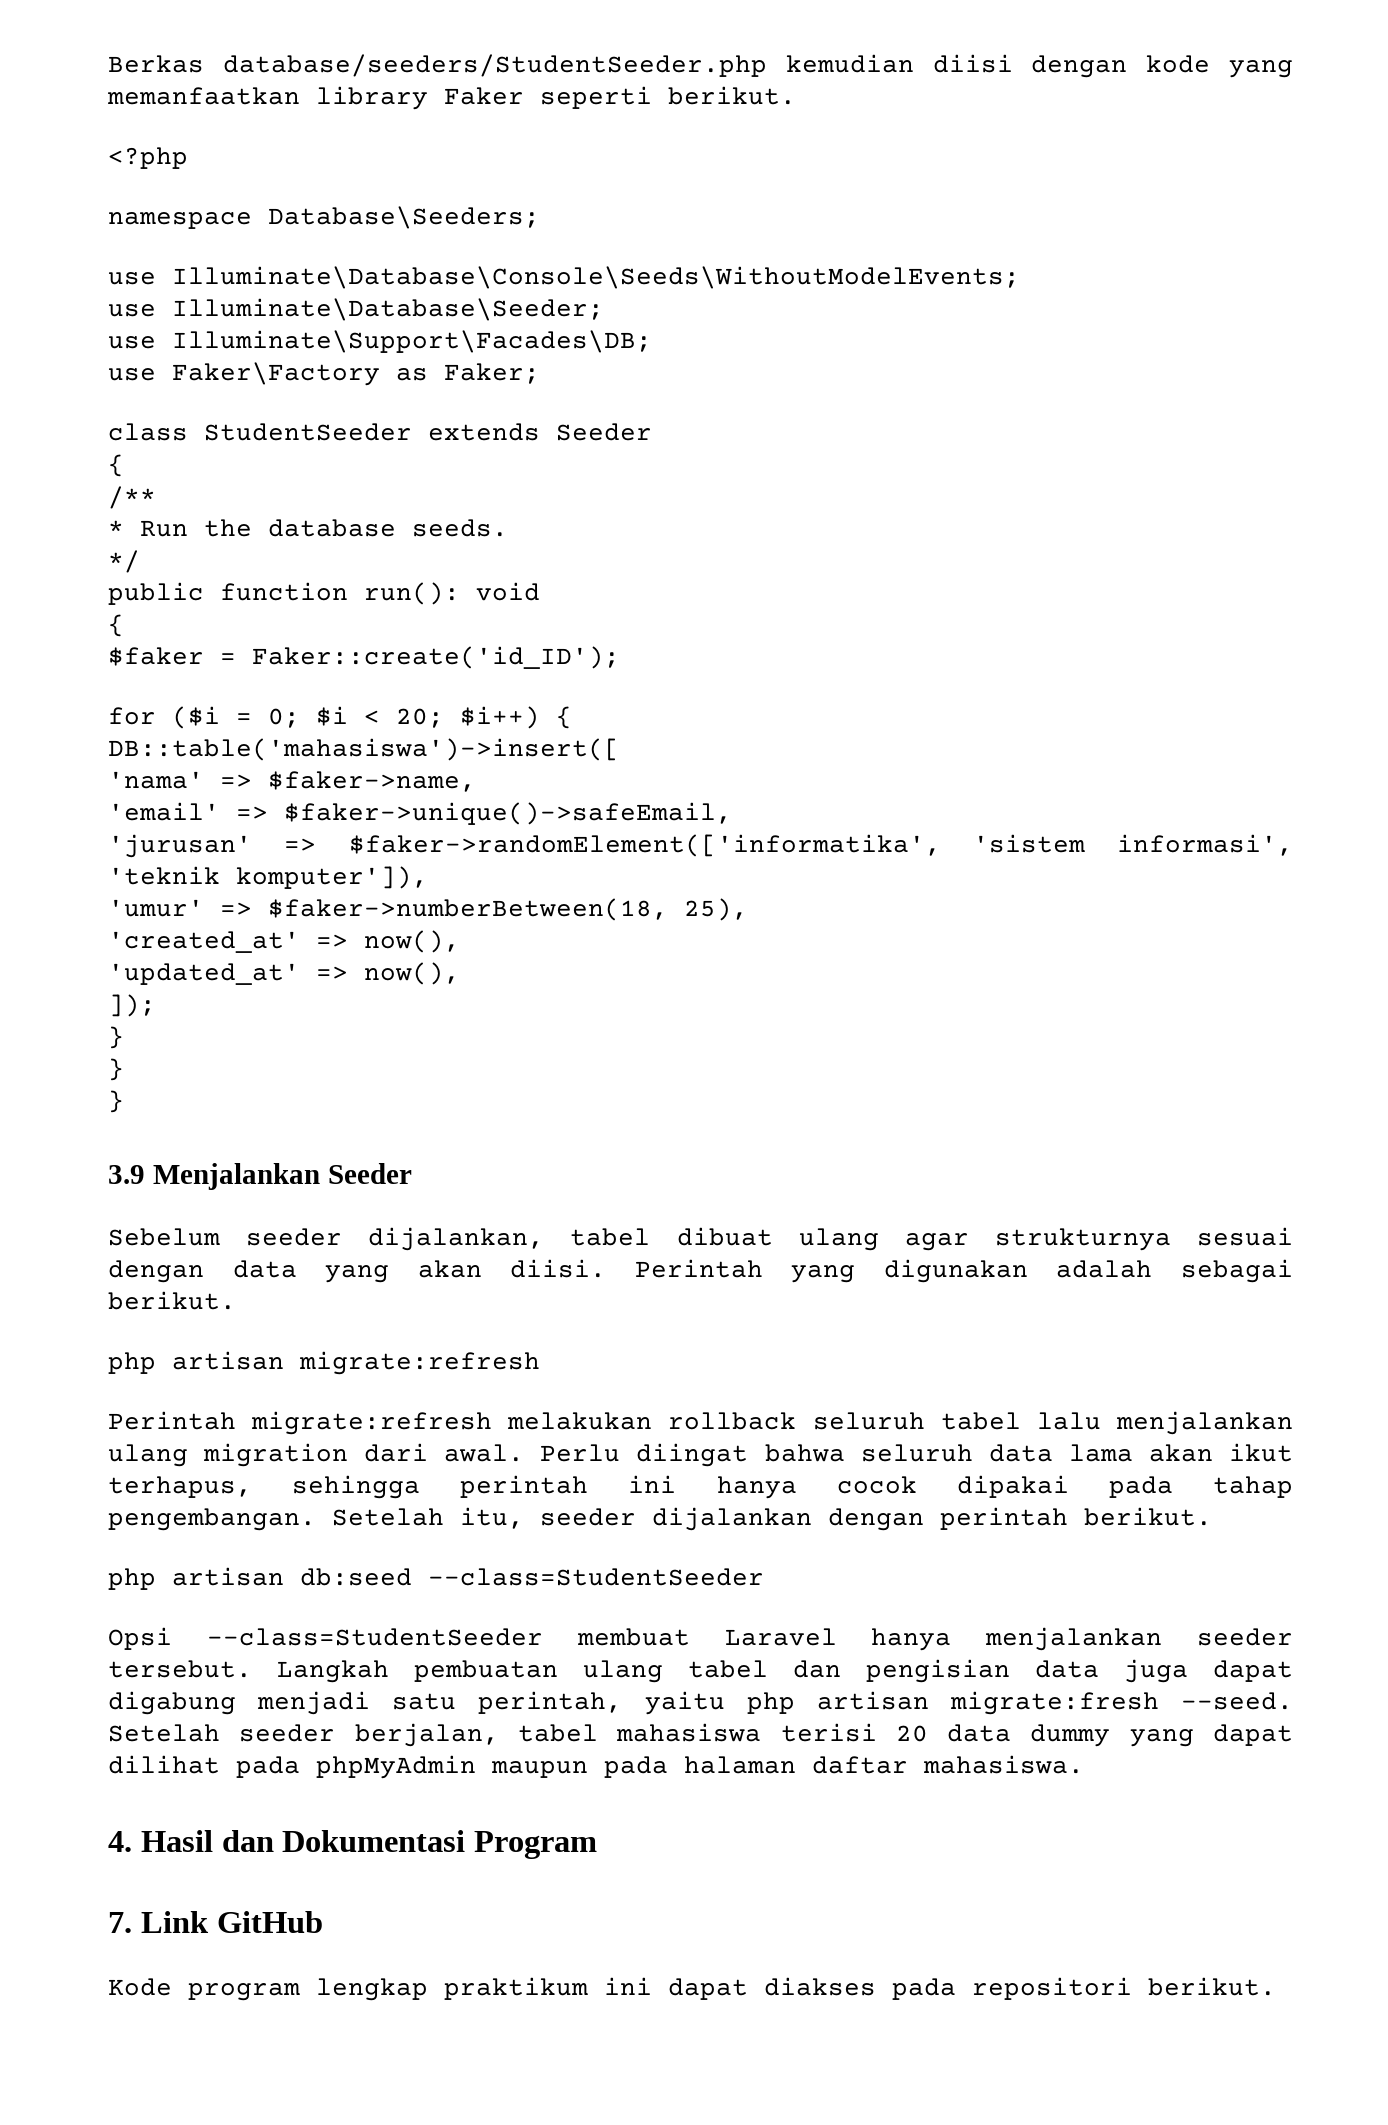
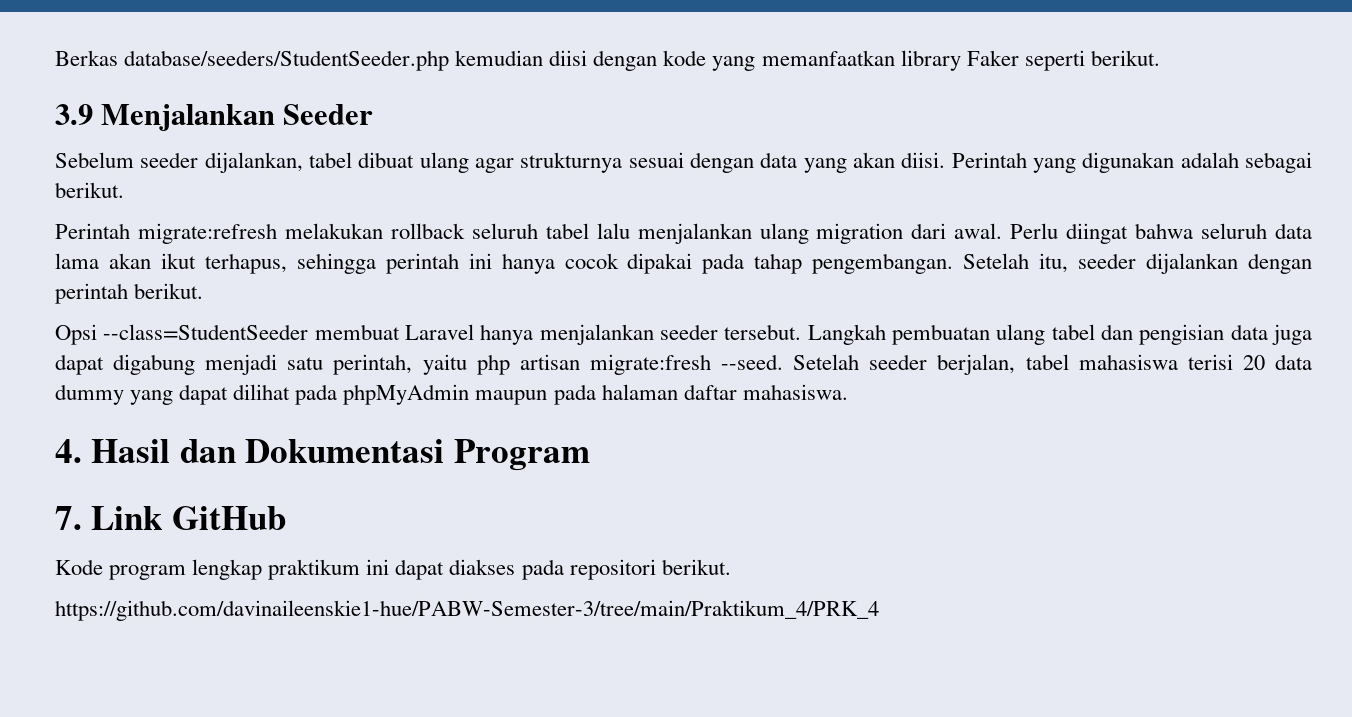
- <?php
- namespace Database\Seeders;
- use Illuminate\Database\Console\Seeds\WithoutModelEvents;
- use Illuminate\Database\Seeder;
- use Illuminate\Support\Facades\DB;
- use Faker\Factory as Faker;
- class StudentSeeder extends Seeder
- {
- /**
- * Run the database seeds.
- */
- public function run(): void
- {
- $faker = Faker::create('id_ID');
- for ($i = 0; $i < 20; $i++) {
- DB::table('mahasiswa')->insert([
- 'nama' => $faker->name,
- 'email' => $faker->unique()->safeEmail,
- 'jurusan' => $faker->randomElement(['informatika', 'sistem informasi', 'teknik komputer']),
- 'umur' => $faker->numberBetween(18, 25),
- 'created_at' => now(),
- 'updated_at' => now(),
- ]);
- }
- }
- }
- php artisan migrate:refresh
- php artisan db:seed --class=StudentSeeder
+ https://github.com/davinaileenskie1-hue/PABW-Semester-3/tree/main/Praktikum_4/PRK_4

